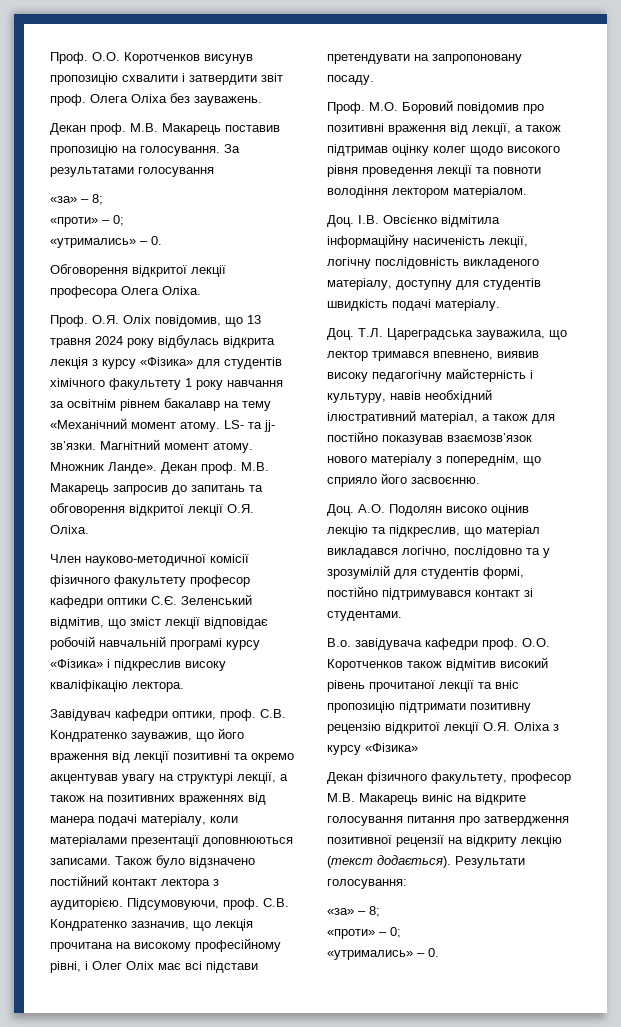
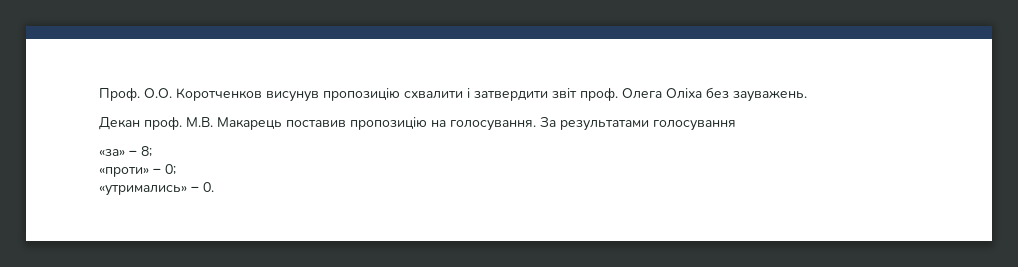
- Обговорення відкритої лекції професора Олега Оліха.
- Проф. О.Я. Оліх повідомив, що 13 травня 2024 року відбулась відкрита лекція з курсу «Фізика» для студентів хімічного факультету 1 року навчання за освітнім рівнем бакалавр на тему «Механічний момент атому. LS- та jj- зв’язки. Магнітний момент атому. Множник Ланде». Декан проф. М.В. Макарець запросив до запитань та обговорення відкритої лекції О.Я. Оліха.
- Член науково-методичної комісії фізичного факультету професор кафедри оптики С.Є. Зеленський відмітив, що зміст лекції відповідає робочій навчальній програмі курсу «Фізика» і підкреслив високу кваліфікацію лектора.
- Завідувач кафедри оптики, проф. С.В. Кондратенко зауважив, що його враження від лекції позитивні та окремо акцентував увагу на структурі лекції, а також на позитивних враженнях від манера подачі матеріалу, коли матеріалами презентації доповнюються записами. Також було відзначено постійний контакт лектора з аудиторією. Підсумовуючи, проф. С.В. Кондратенко зазначив, що лекція прочитана на високому професійному рівні, і Олег Оліх має всі підстави претендувати на запропоновану посаду.
- Проф. М.О. Боровий повідомив про позитивні враження від лекції, а також підтримав оцінку колег щодо високого рівня проведення лекції та повноти володіння лектором матеріалом.
- Доц. І.В. Овсієнко відмітила інформаційну насиченість лекції, логічну послідовність викладеного матеріалу, доступну для студентів швидкість подачі матеріалу.
- Доц. Т.Л. Цареградська зауважила, що лектор тримався впевнено, виявив високу педагогічну майстерність і культуру, навів необхідний ілюстративний матеріал, а також для постійно показував взаємозв’язок нового матеріалу з попереднім, що сприяло його засвоєнню.
- Доц. А.О. Подолян високо оцінив лекцію та підкреслив, що матеріал викладався логічно, послідовно та у зрозумілій для студентів формі, постійно підтримувався контакт зі студентами.
- В.о. завідувача кафедри проф. О.О. Коротченков також відмітив високий рівень прочитаної лекції та вніс пропозицію підтримати позитивну рецензію відкритої лекції О.Я. Оліха з курсу «Фізика»
- Декан фізичного факультету, професор М.В. Макарець виніс на відкрите голосування питання про затвердження позитивної рецензії на відкриту лекцію (текст додається). Результати голосування:
- «за» – 8;
- «проти» – 0;
- «утримались» – 0.

